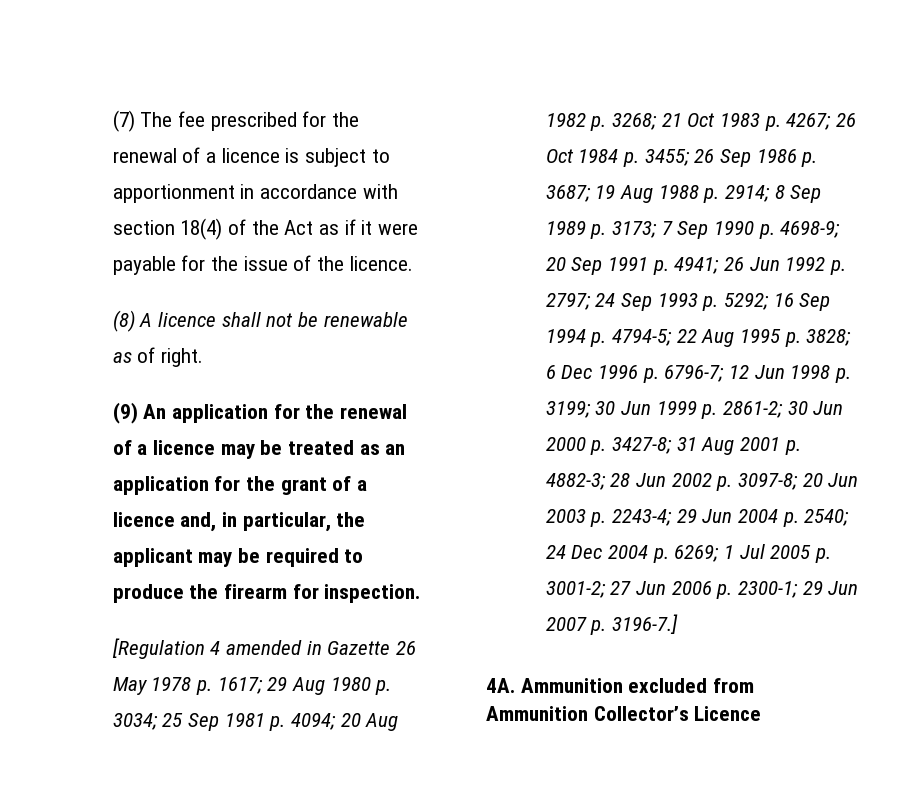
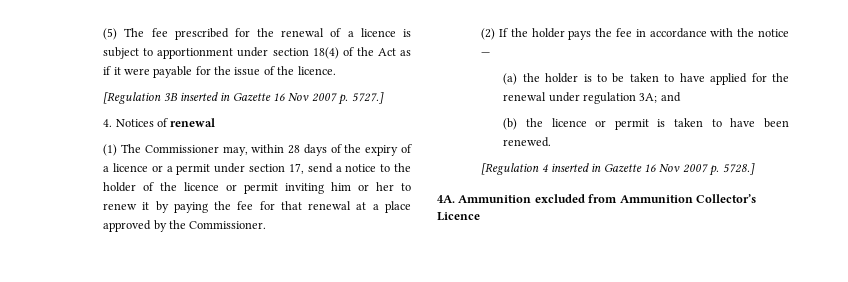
- (7) The fee prescribed for the renewal of a licence is subject to apportionment in accordance with section 18(4) of the Act as if it were payable for the issue of the licence.
+ (5) The fee prescribed for the renewal of a licence is subject to apportionment under section 18(4) of the Act as if it were payable for the issue of the licence.
- (8) A licence shall not be renewable as of right.
- (9) An application for the renewal of a licence may be treated as an application for the grant of a licence and, in particular, the applicant may be required to produce the firearm for inspection.
+ [Regulation 3B inserted in Gazette 16 Nov 2007 p. 5727.]
+ 4. Notices of renewal
+ (1) The Commissioner may, within 28 days of the expiry of a licence or a permit under section 17, send a notice to the holder of the licence or permit inviting him or her to renew it by paying the fee for that renewal at a place approved by the Commissioner.
+ (2) If the holder pays the fee in accordance with the notice —
+ (a) the holder is to be taken to have applied for the renewal under regulation 3A; and
+ (b) the licence or permit is taken to have been renewed.
- [Regulation 4 amended in Gazette 26 May 1978 p. 1617; 29 Aug 1980 p. 3034; 25 Sep 1981 p. 4094; 20 Aug 1982 p. 3268; 21 Oct 1983 p. 4267; 26 Oct 1984 p. 3455; 26 Sep 1986 p. 3687; 19 Aug 1988 p. 2914; 8 Sep 1989 p. 3173; 7 Sep 1990 p. 4698-9; 20 Sep 1991 p. 4941; 26 Jun 1992 p. 2797; 24 Sep 1993 p. 5292; 16 Sep 1994 p. 4794-5; 22 Aug 1995 p. 3828; 6 Dec 1996 p. 6796-7; 12 Jun 1998 p. 3199; 30 Jun 1999 p. 2861-2; 30 Jun 2000 p. 3427-8; 31 Aug 2001 p. 4882-3; 28 Jun 2002 p. 3097-8; 20 Jun 2003 p. 2243-4; 29 Jun 2004 p. 2540; 24 Dec 2004 p. 6269; 1 Jul 2005 p. 3001-2; 27 Jun 2006 p. 2300-1; 29 Jun 2007 p. 3196-7.]
+ [Regulation 4 inserted in Gazette 16 Nov 2007 p. 5728.]

